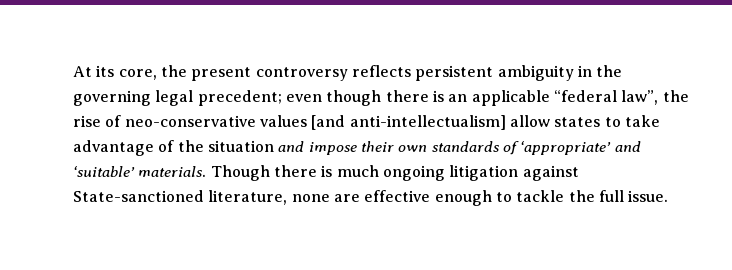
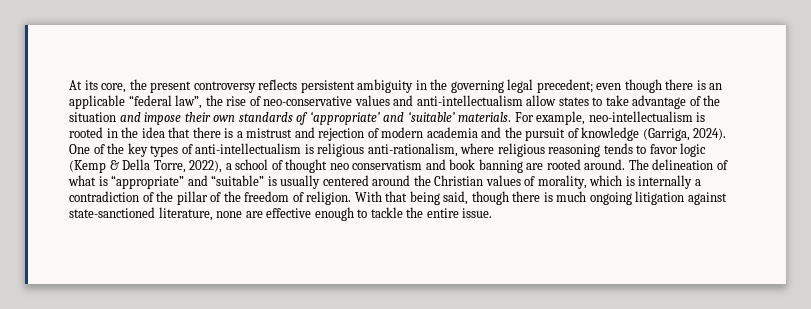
- At its core, the present controversy reflects persistent ambiguity in the governing legal precedent; even though there is an applicable “federal law”, the rise of neo-conservative values [and anti-intellectualism] allow states to take advantage of the situation and impose their own standards of ‘appropriate’ and ‘suitable’ materials.
+ At its core, the present controversy reflects persistent ambiguity in the governing legal precedent; even though there is an applicable “federal law”, the rise of neo-conservative values and anti-intellectualism allow states to take advantage of the situation and impose their own standards of ‘appropriate’ and ‘suitable’ materials.
- Though there is much ongoing litigation against State-sanctioned literature, none are effective enough to tackle the full issue.
+ For example, neo-intellectualism is rooted in the idea that there is a mistrust and rejection of modern academia and the pursuit of knowledge (Garriga, 2024). One of the key types of anti-intellectualism is religious anti-rationalism, where religious reasoning tends to favor logic (Kemp & Della Torre, 2022), a school of thought neo conservatism and book banning are rooted around. The delineation of what is “appropriate” and “suitable” is usually centered around the Christian values of morality, which is internally a contradiction of the pillar of the freedom of religion. With that being said, though there is much ongoing litigation against state-sanctioned literature, none are effective enough to tackle the entire issue.

